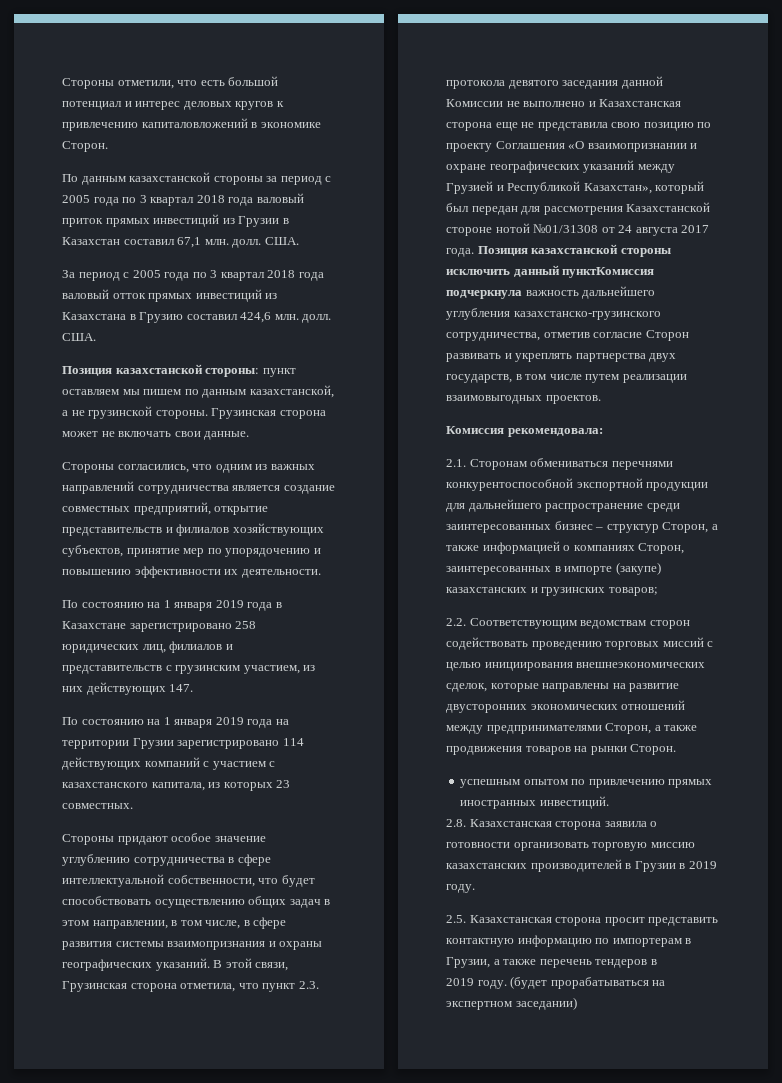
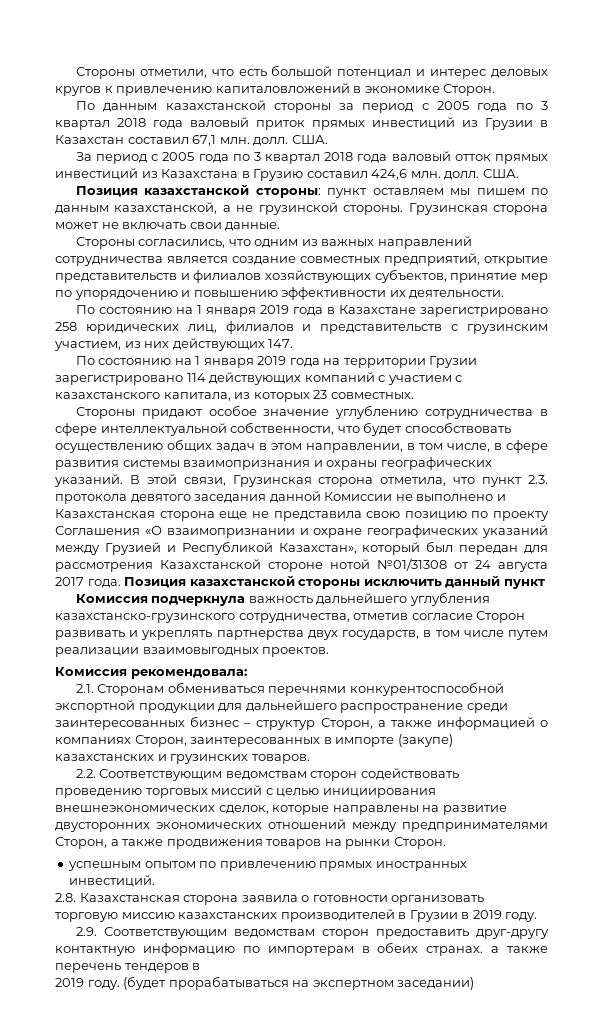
- Позиция казахстанской стороны исключить данный пунктКомиссия подчеркнула важность дальнейшего углубления казахстанско-грузинского сотрудничества, отметив согласие Сторон развивать и укреплять партнерства двух государств, в том числе путем реализации взаимовыгодных проектов.
+ Позиция казахстанской стороны исключить данный пункт
+ Комиссия подчеркнула важность дальнейшего углубления казахстанско-грузинского сотрудничества, отметив согласие Сторон развивать и укреплять партнерства двух государств, в том числе путем реализации взаимовыгодных проектов.
- 2.1. Сторонам обмениваться перечнями конкурентоспособной экспортной продукции для дальнейшего распространение среди заинтересованных бизнес – структур Сторон, а также информацией о компаниях Сторон, заинтересованных в импорте (закупе) казахстанских и грузинских товаров;
+ 2.1. Сторонам обмениваться перечнями конкурентоспособной экспортной продукции для дальнейшего распространение среди заинтересованных бизнес – структур Сторон, а также информацией о компаниях Сторон, заинтересованных в импорте (закупе) казахстанских и грузинских товаров.
- 2.5. Казахстанская сторона просит представить контактную информацию по импортерам в Грузии, а также перечень тендеров в
+ 2.9. Соответствующим ведомствам сторон предоставить друг-другу контактную информацию по импортерам в обеих странах. а также перечень тендеров в

